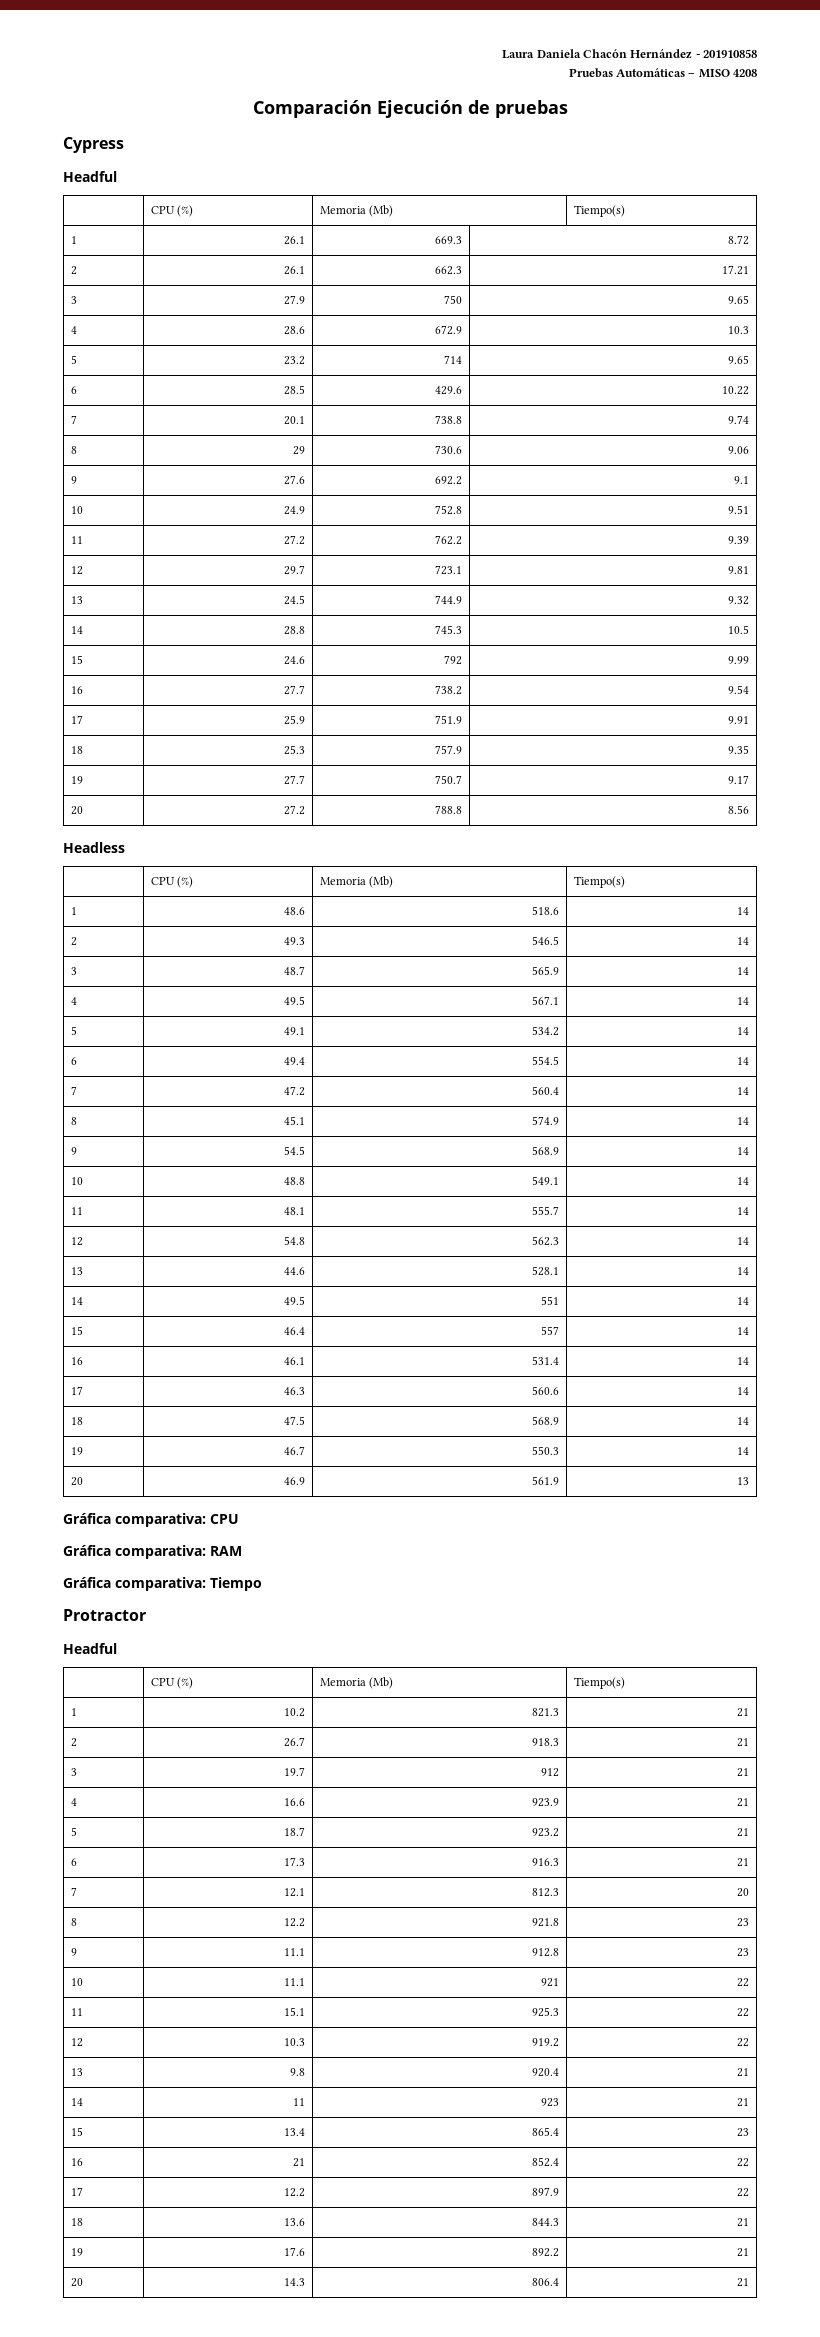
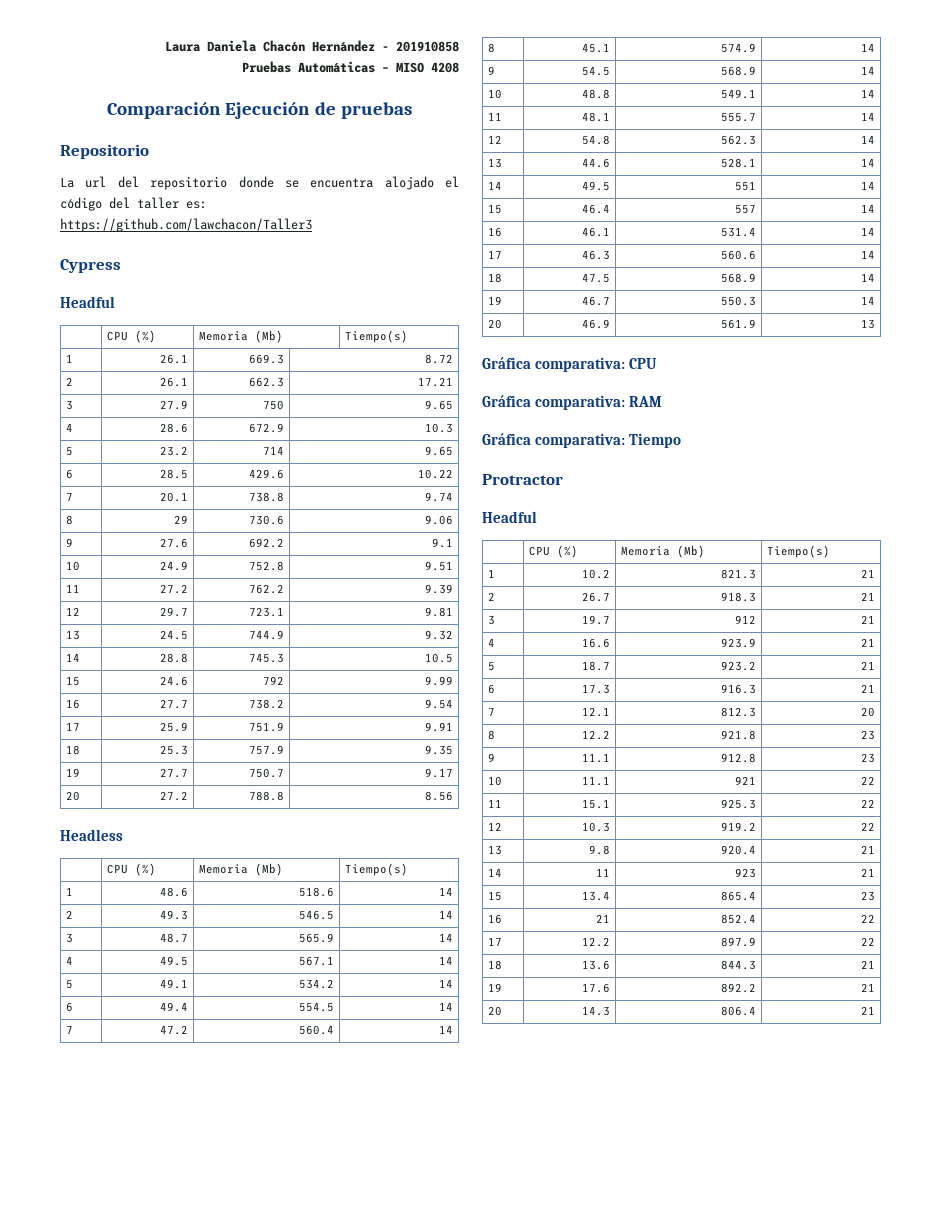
+ Repositorio
+ La url del repositorio donde se encuentra alojado el código del taller es: https://github.com/lawchacon/Taller3

